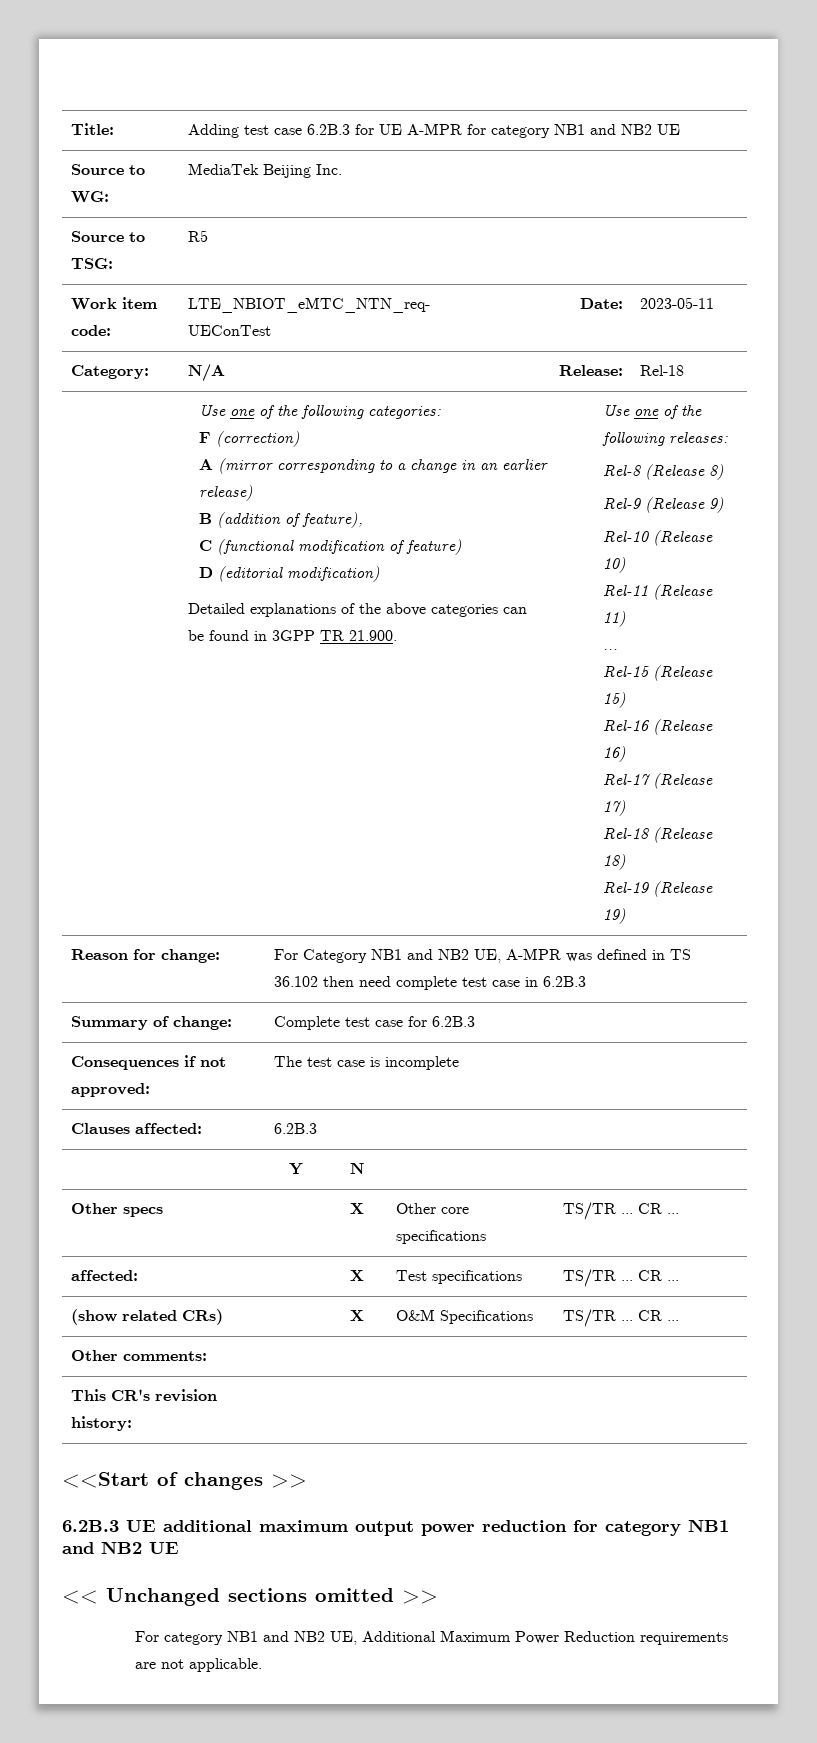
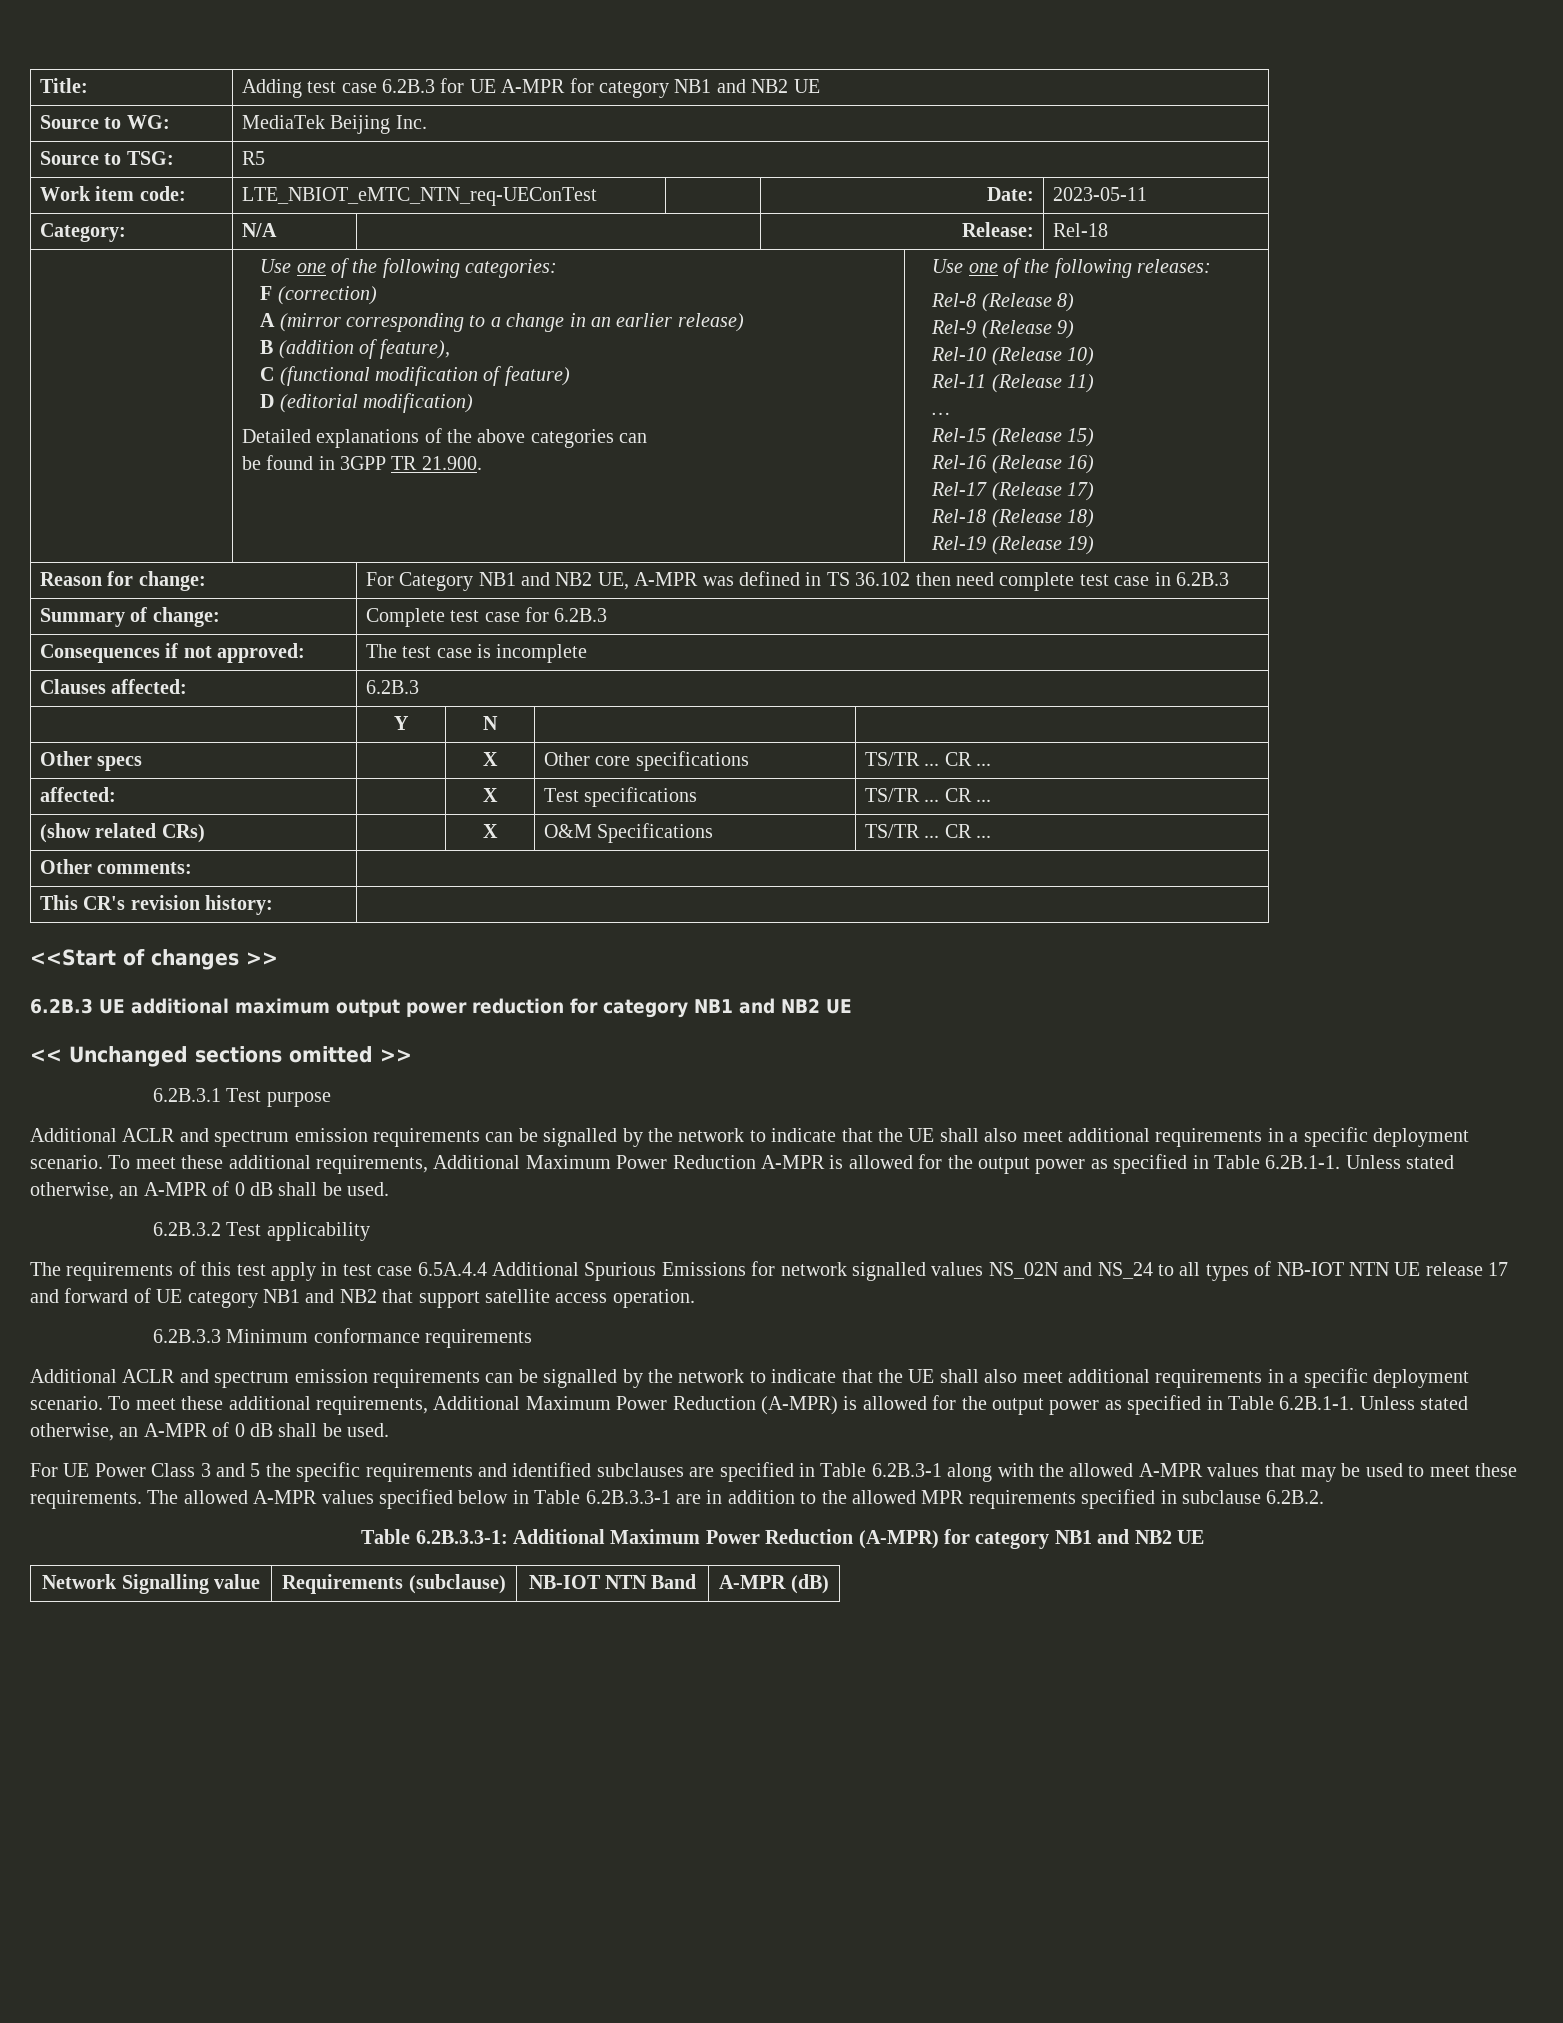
- For category NB1 and NB2 UE, Additional Maximum Power Reduction requirements are not applicable.
+ 6.2B.3.1 Test purpose
+ Additional ACLR and spectrum emission requirements can be signalled by the network to indicate that the UE shall also meet additional requirements in a specific deployment scenario. To meet these additional requirements, Additional Maximum Power Reduction A-MPR is allowed for the output power as specified in Table 6.2B.1-1. Unless stated otherwise, an A-MPR of 0 dB shall be used.
+ 6.2B.3.2 Test applicability
+ The requirements of this test apply in test case 6.5A.4.4 Additional Spurious Emissions for network signalled values NS_02N and NS_24 to all types of NB-IOT NTN UE release 17 and forward of UE category NB1 and NB2 that support satellite access operation.
+ 6.2B.3.3 Minimum conformance requirements
+ Additional ACLR and spectrum emission requirements can be signalled by the network to indicate that the UE shall also meet additional requirements in a specific deployment scenario. To meet these additional requirements, Additional Maximum Power Reduction (A-MPR) is allowed for the output power as specified in Table 6.2B.1-1. Unless stated otherwise, an A-MPR of 0 dB shall be used.
+ For UE Power Class 3 and 5 the specific requirements and identified subclauses are specified in Table 6.2B.3-1 along with the allowed A-MPR values that may be used to meet these requirements. The allowed A-MPR values specified below in Table 6.2B.3.3-1 are in addition to the allowed MPR requirements specified in subclause 6.2B.2.
+ Table 6.2B.3.3-1: Additional Maximum Power Reduction (A-MPR) for category NB1 and NB2 UE
+ Network Signalling value | Requirements (subclause) | NB-IOT NTN Band | A-MPR (dB)

